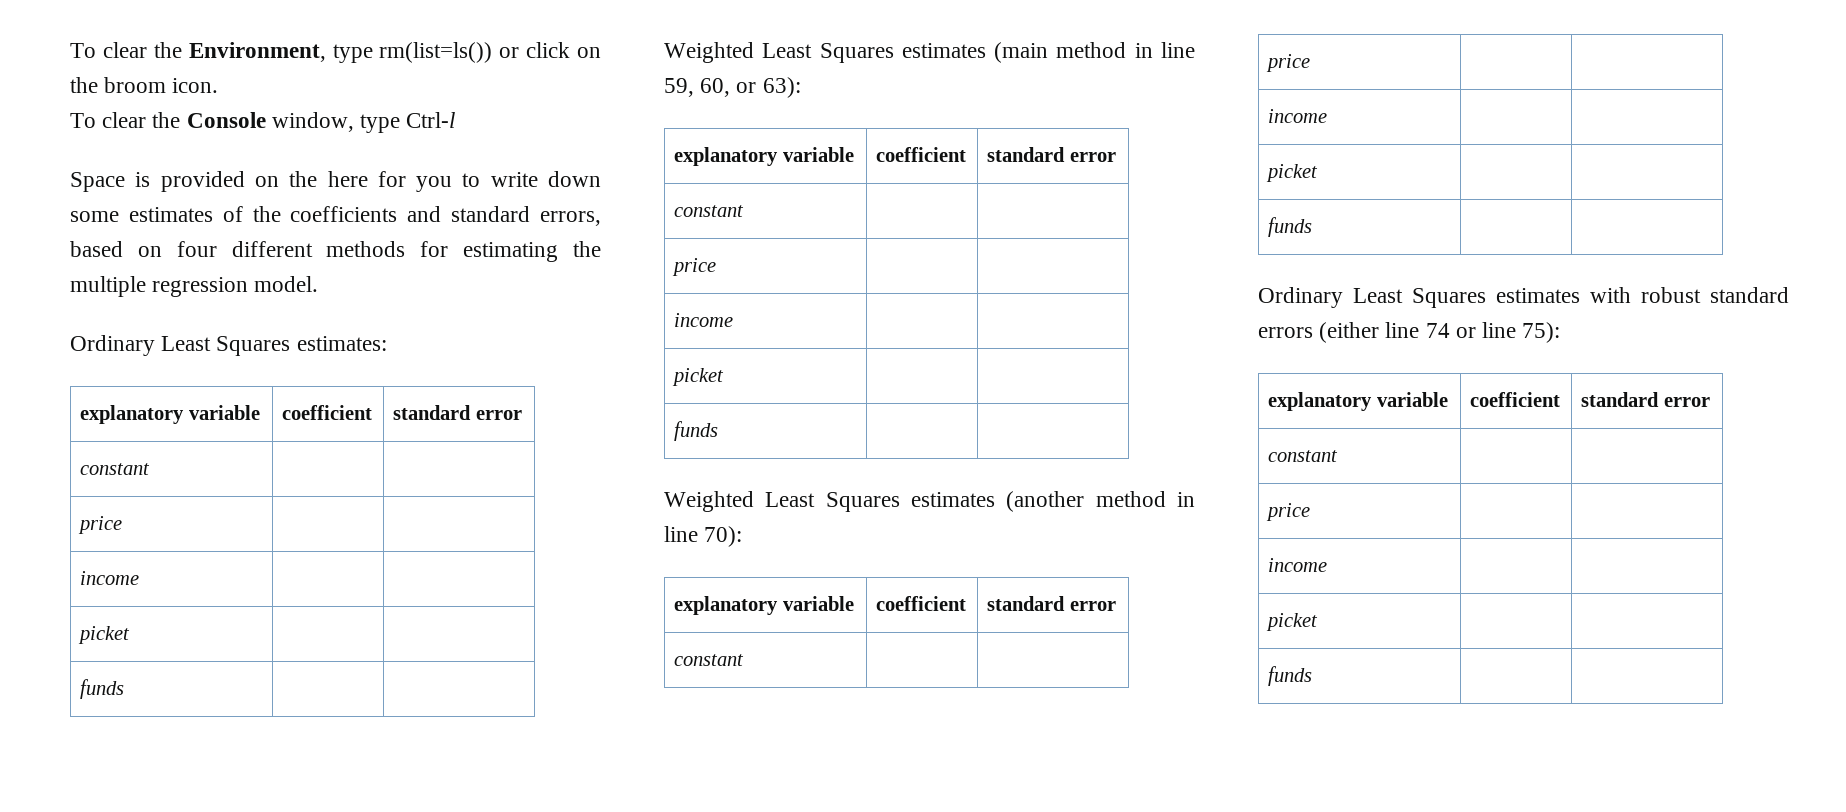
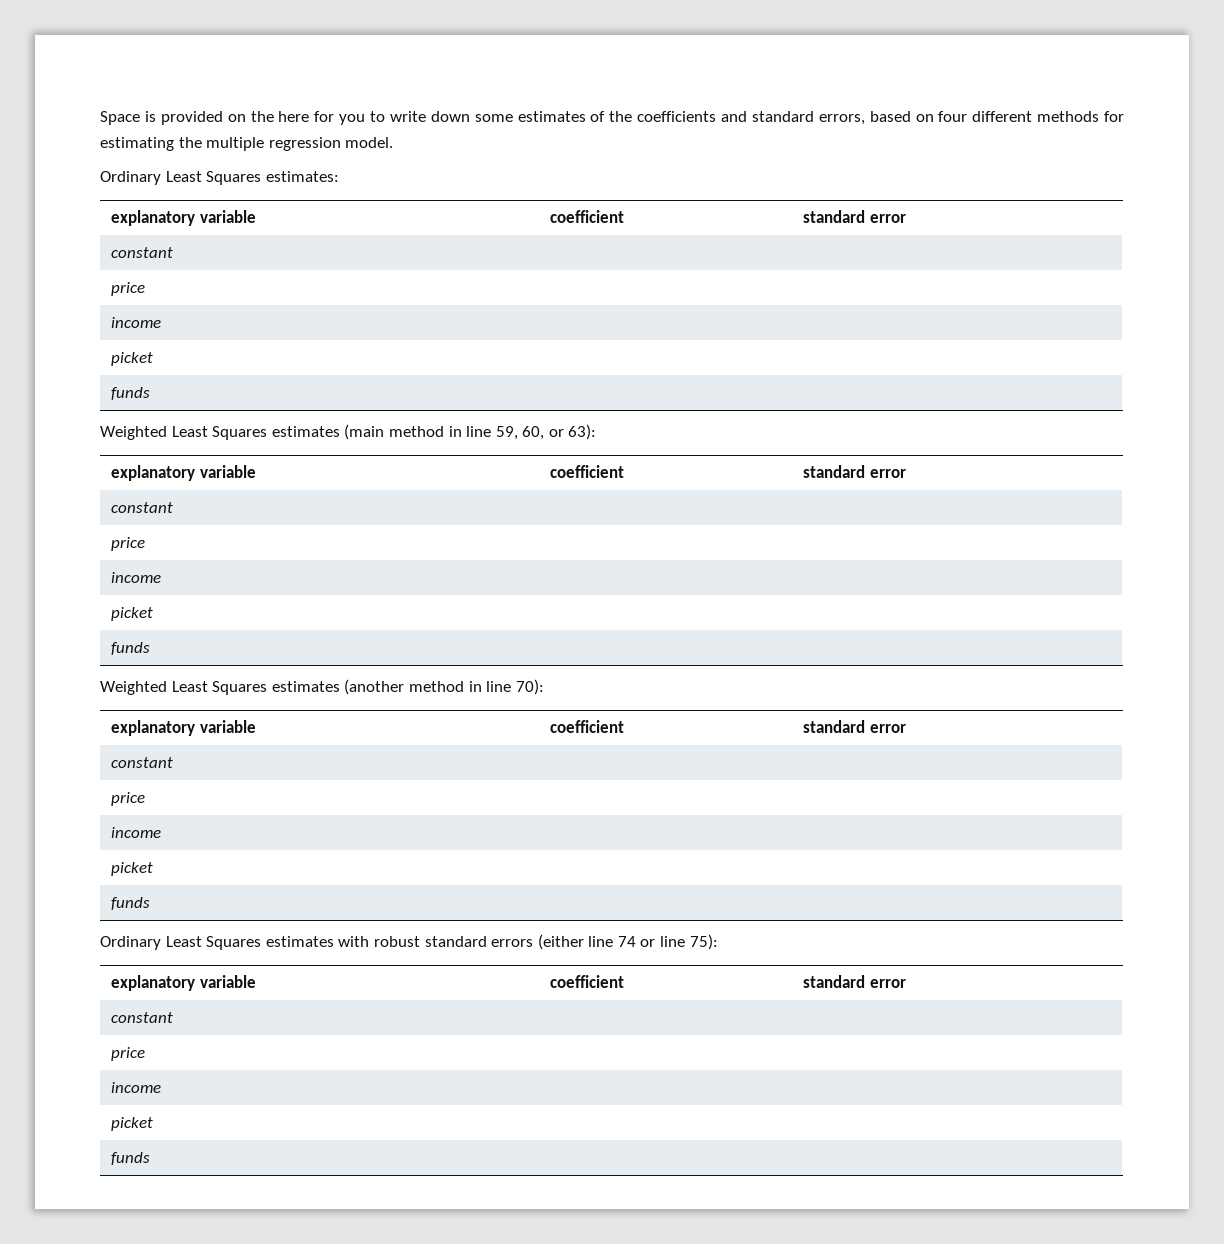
- To clear the Environment, type rm(list=ls()) or click on the broom icon.
- To clear the Console window, type Ctrl-l

